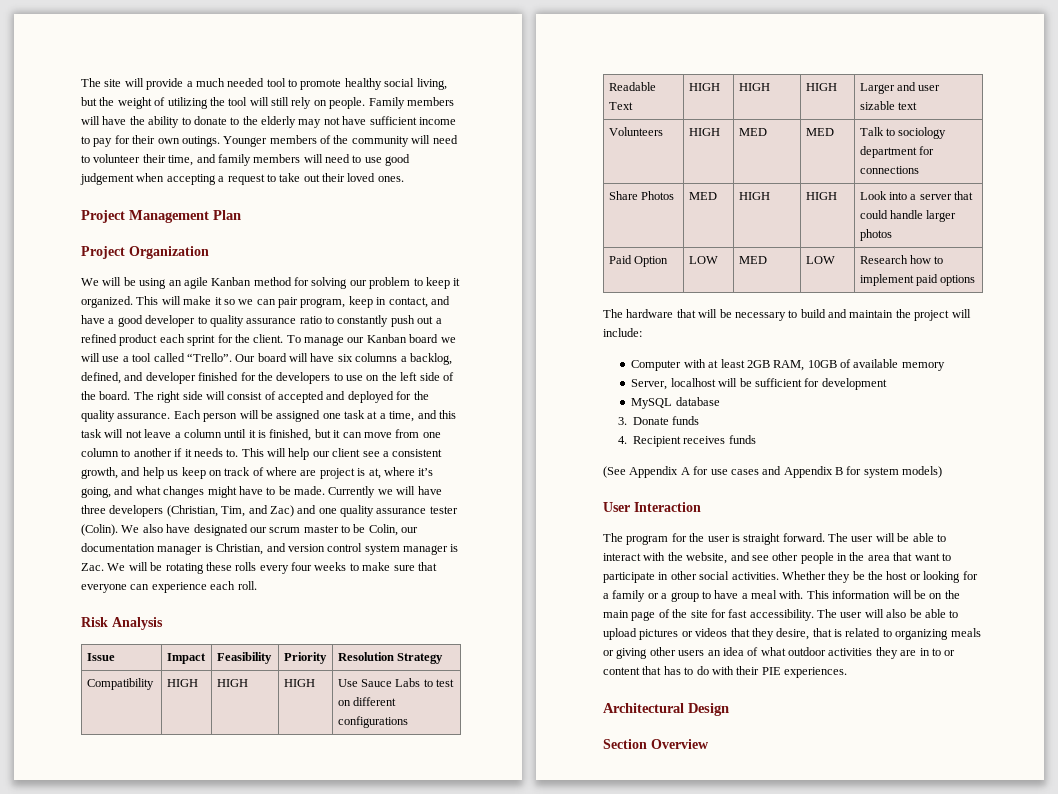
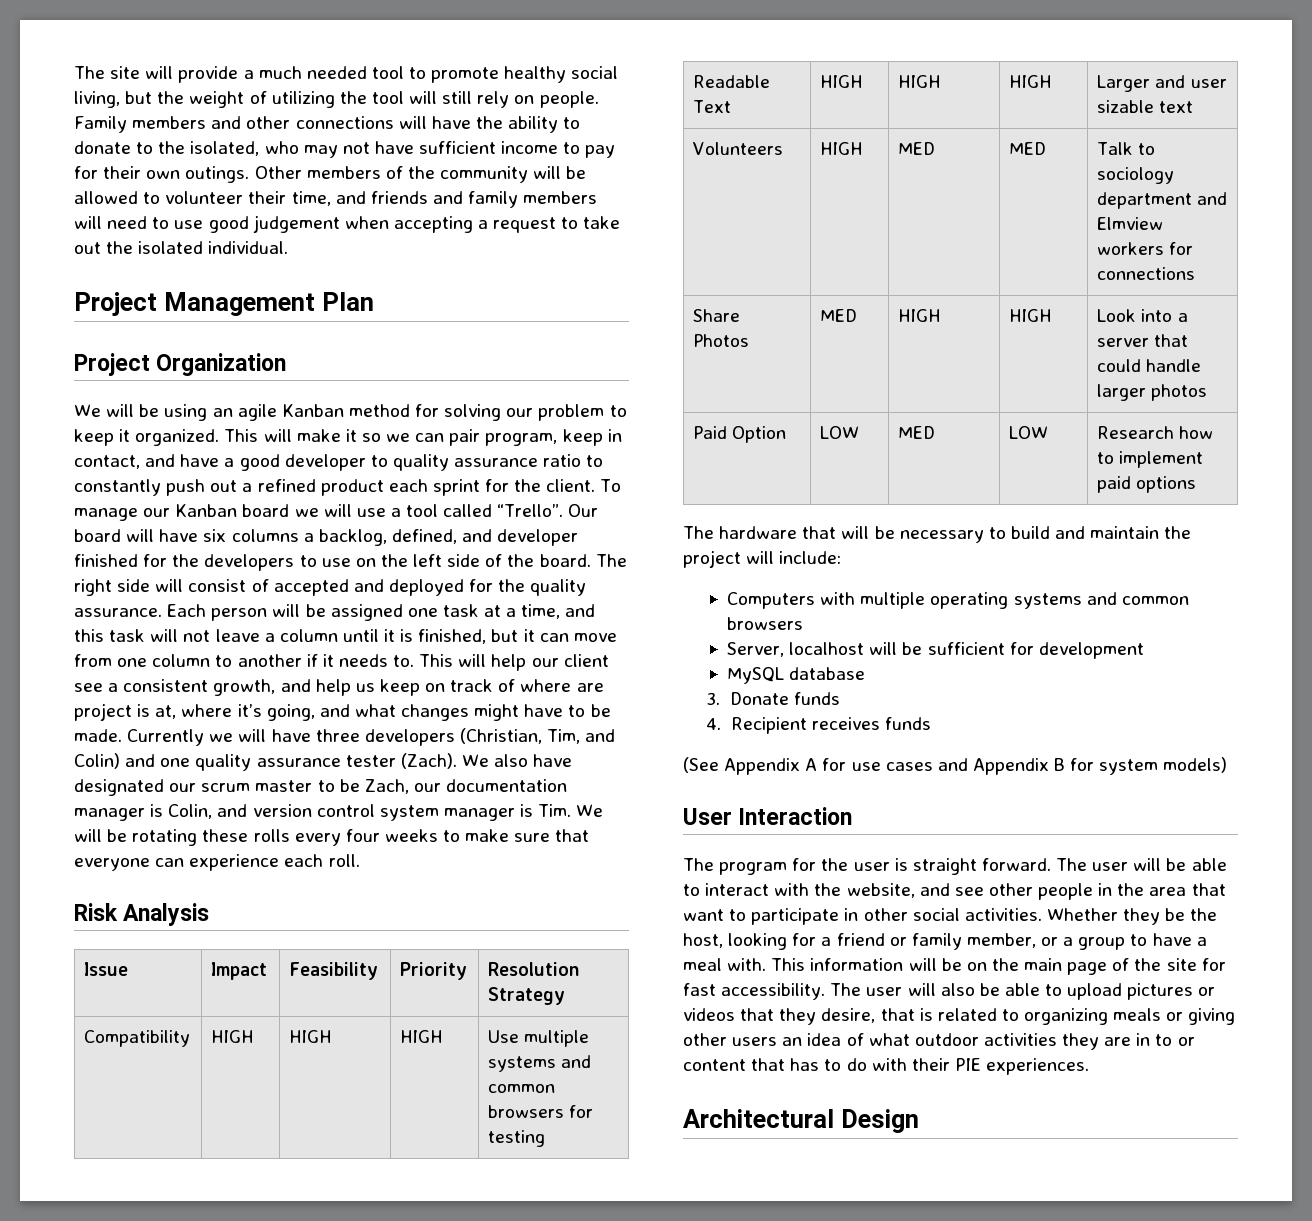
- Family members will have the ability to donate to the elderly may not have sufficient income to pay for their own outings.
+ Family members and other connections will have the ability to donate to the isolated, who may not have sufficient income to pay for their own outings.
- Younger members of the community will need to volunteer their time, and family members will need to use good judgement when accepting a request to take out their loved ones.
+ Other members of the community will be allowed to volunteer their time, and friends and family members will need to use good judgement when accepting a request to take out the isolated individual.
- Currently we will have three developers (Christian, Tim, and Zac) and one quality assurance tester (Colin).
+ Currently we will have three developers (Christian, Tim, and Colin) and one quality assurance tester (Zach).
- We also have designated our scrum master to be Colin, our documentation manager is Christian, and version control system manager is Zac. We will be rotating these rolls every four weeks to make sure that everyone can experience each roll.
+ We also have designated our scrum master to be Zach, our documentation manager is Colin, and version control system manager is Tim. We will be rotating these rolls every four weeks to make sure that everyone can experience each roll.
- Compatibility | HIGH | HIGH | HIGH | Use Sauce Labs to test on different configurations
+ Compatibility | HIGH | HIGH | HIGH | Use multiple systems and common browsers for testing
- Volunteers | HIGH | MED | MED | Talk to sociology department for connections
+ Volunteers | HIGH | MED | MED | Talk to sociology department and Elmview workers for connections
- Computer with at least 2GB RAM, 10GB of available memory
+ Computers with multiple operating systems and common browsers
- Whether they be the host or looking for a family or a group to have a meal with.
+ Whether they be the host, looking for a friend or family member, or a group to have a meal with.
- Section Overview

